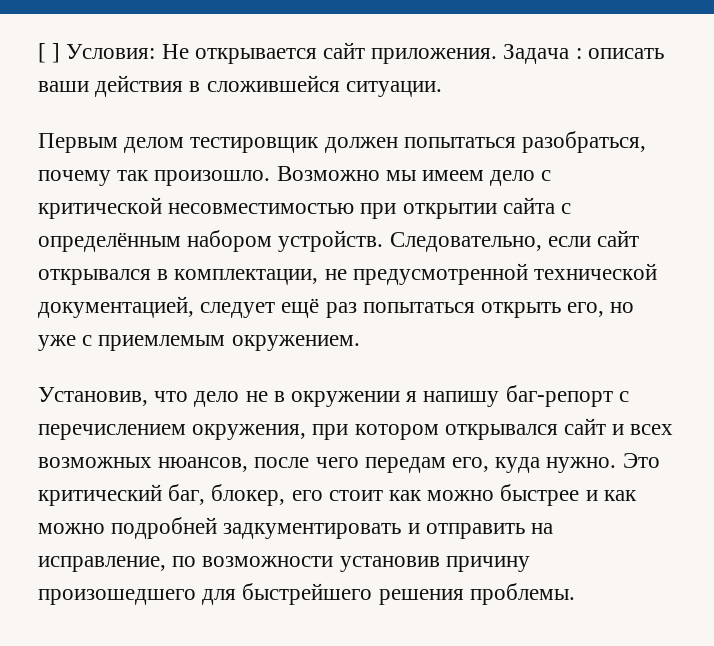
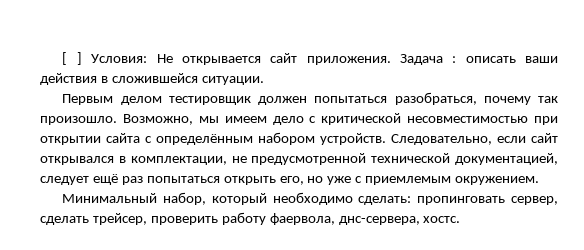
- Возможно мы имеем дело с критической несовместимостью при открытии сайта с определённым набором устройств.
+ Возможно, мы имеем дело с критической несовместимостью при открытии сайта с определённым набором устройств.
- Установив, что дело не в окружении я напишу баг-репорт с перечислением окружения, при котором открывался сайт и всех возможных нюансов, после чего передам его, куда нужно. Это критический баг, блокер, его стоит как можно быстрее и как можно подробней задкументировать и отправить на исправление, по возможности установив причину произошедшего для быстрейшего решения проблемы.
+ Минимальный набор, который необходимо сделать: пропинговать сервер, сделать трейсер, проверить работу фаервола, днс-сервера, хостс.

